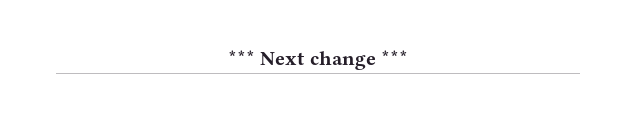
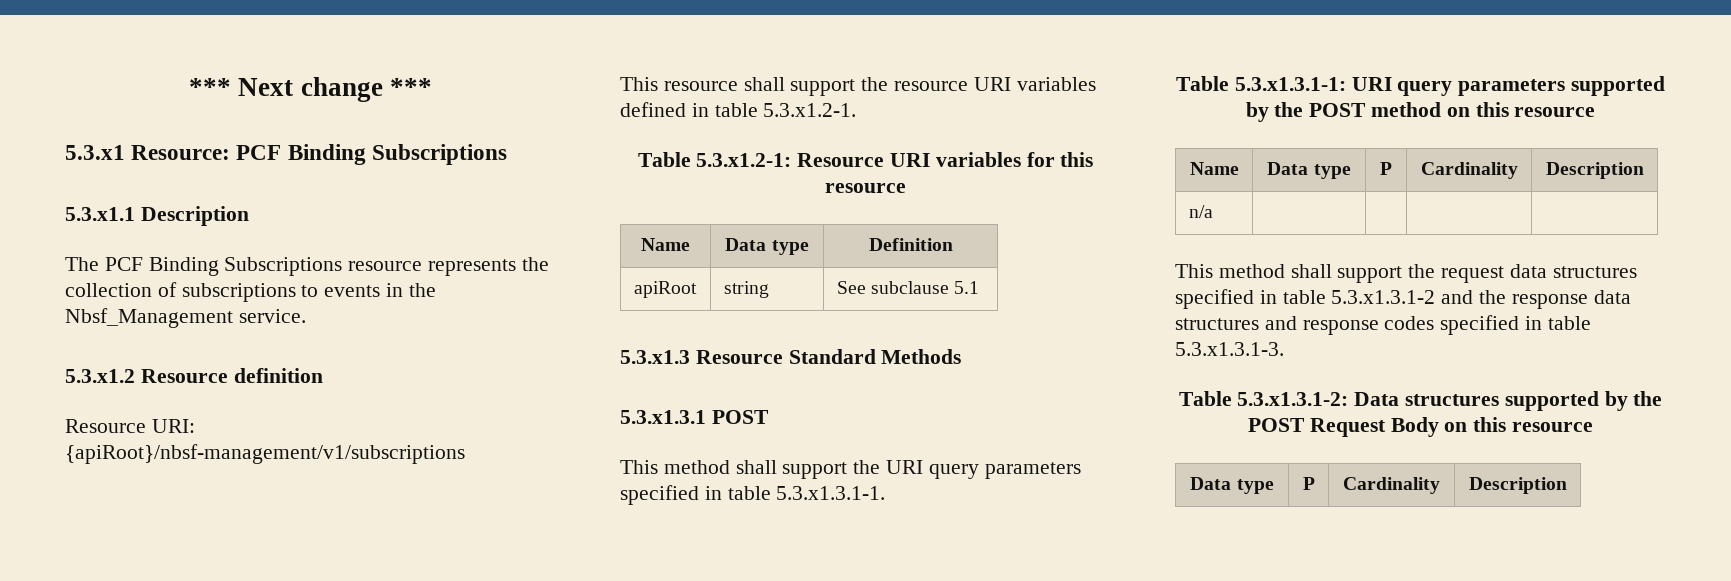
+ 5.3.x1 Resource: PCF Binding Subscriptions
+ 5.3.x1.1 Description
+ The PCF Binding Subscriptions resource represents the collection of subscriptions to events in the Nbsf_Management service.
+ 5.3.x1.2 Resource definition
+ Resource URI: {apiRoot}/nbsf-management/v1/subscriptions
+ This resource shall support the resource URI variables defined in table 5.3.x1.2-1.
+ Table 5.3.x1.2-1: Resource URI variables for this resource
+ Name | Data type | Definition
+ apiRoot | string | See subclause 5.1
+ 5.3.x1.3 Resource Standard Methods
+ 5.3.x1.3.1 POST
+ This method shall support the URI query parameters specified in table 5.3.x1.3.1-1.
+ Table 5.3.x1.3.1-1: URI query parameters supported by the POST method on this resource
+ Name | Data type | P | Cardinality | Description
+ n/a | | | |
+ This method shall support the request data structures specified in table 5.3.x1.3.1-2 and the response data structures and response codes specified in table 5.3.x1.3.1-3.
+ Table 5.3.x1.3.1-2: Data structures supported by the POST Request Body on this resource
+ Data type | P | Cardinality | Description

